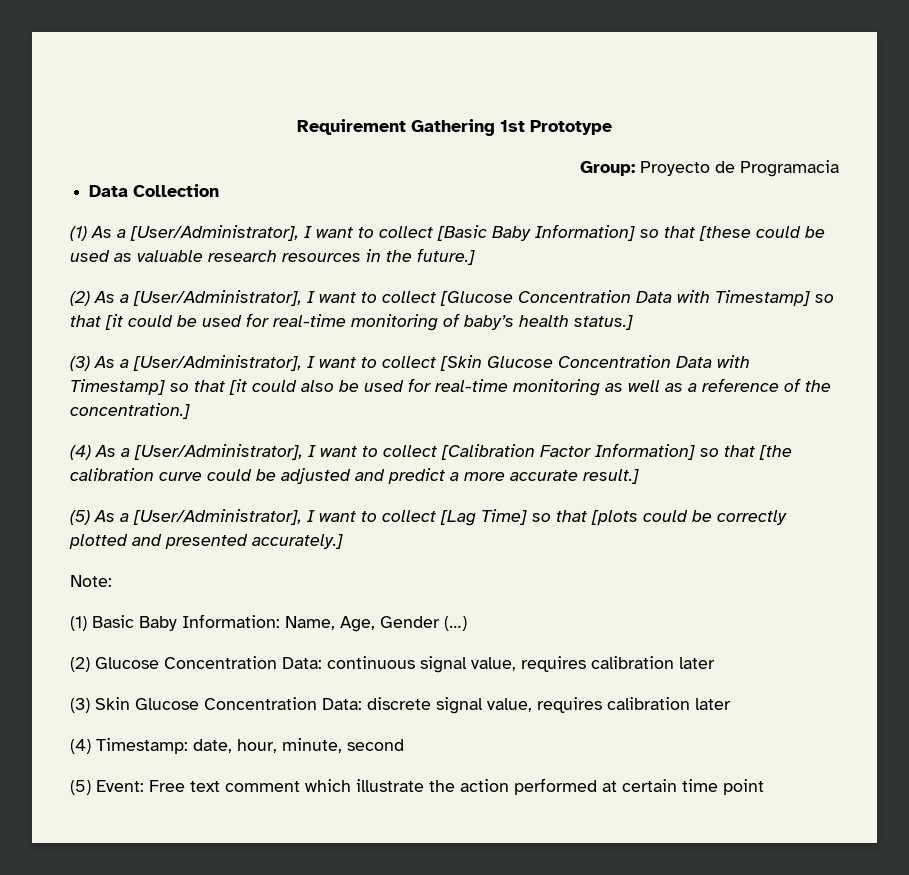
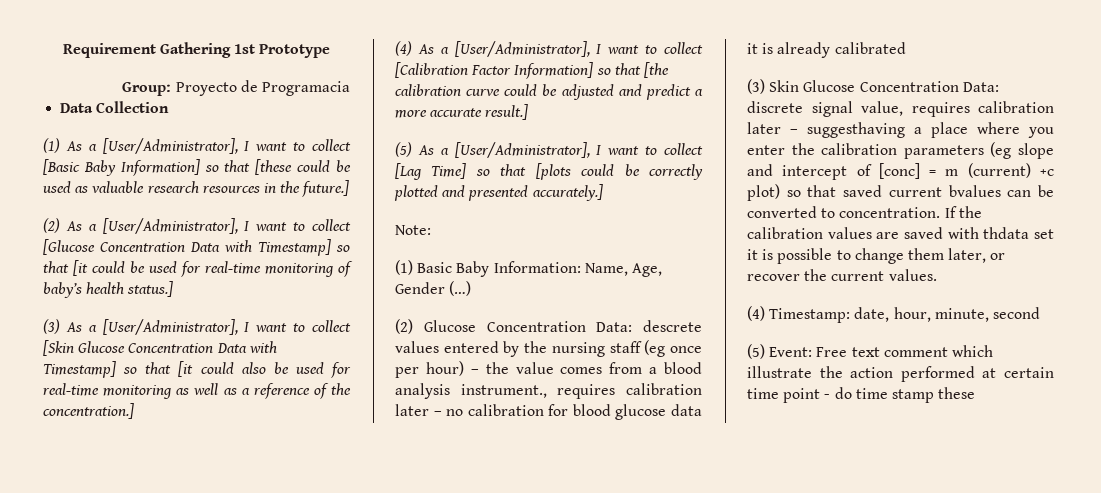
- (2) Glucose Concentration Data: continuous signal value, requires calibration later
+ (2) Glucose Concentration Data: descrete values entered by the nursing staff (eg once per hour) – the value comes from a blood analysis instrument., requires calibration later – no calibration for blood glucose data it is already calibrated
- (3) Skin Glucose Concentration Data: discrete signal value, requires calibration later
+ (3) Skin Glucose Concentration Data: discrete signal value, requires calibration later – suggesthaving a place where you enter the calibration parameters (eg slope and intercept of [conc] = m (current) +c plot) so that saved current bvalues can be converted to concentration. If the calibration values are saved with thdata set it is possible to change them later, or recover the current values.
- (5) Event: Free text comment which illustrate the action performed at certain time point
+ (5) Event: Free text comment which illustrate the action performed at certain time point - do time stamp these

